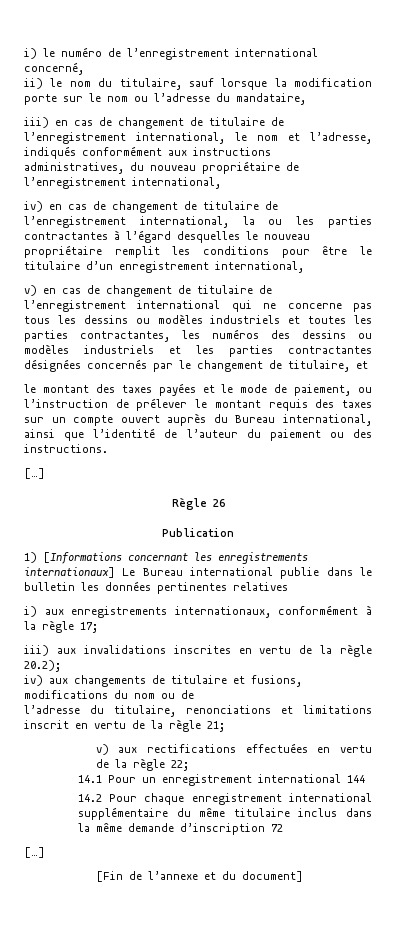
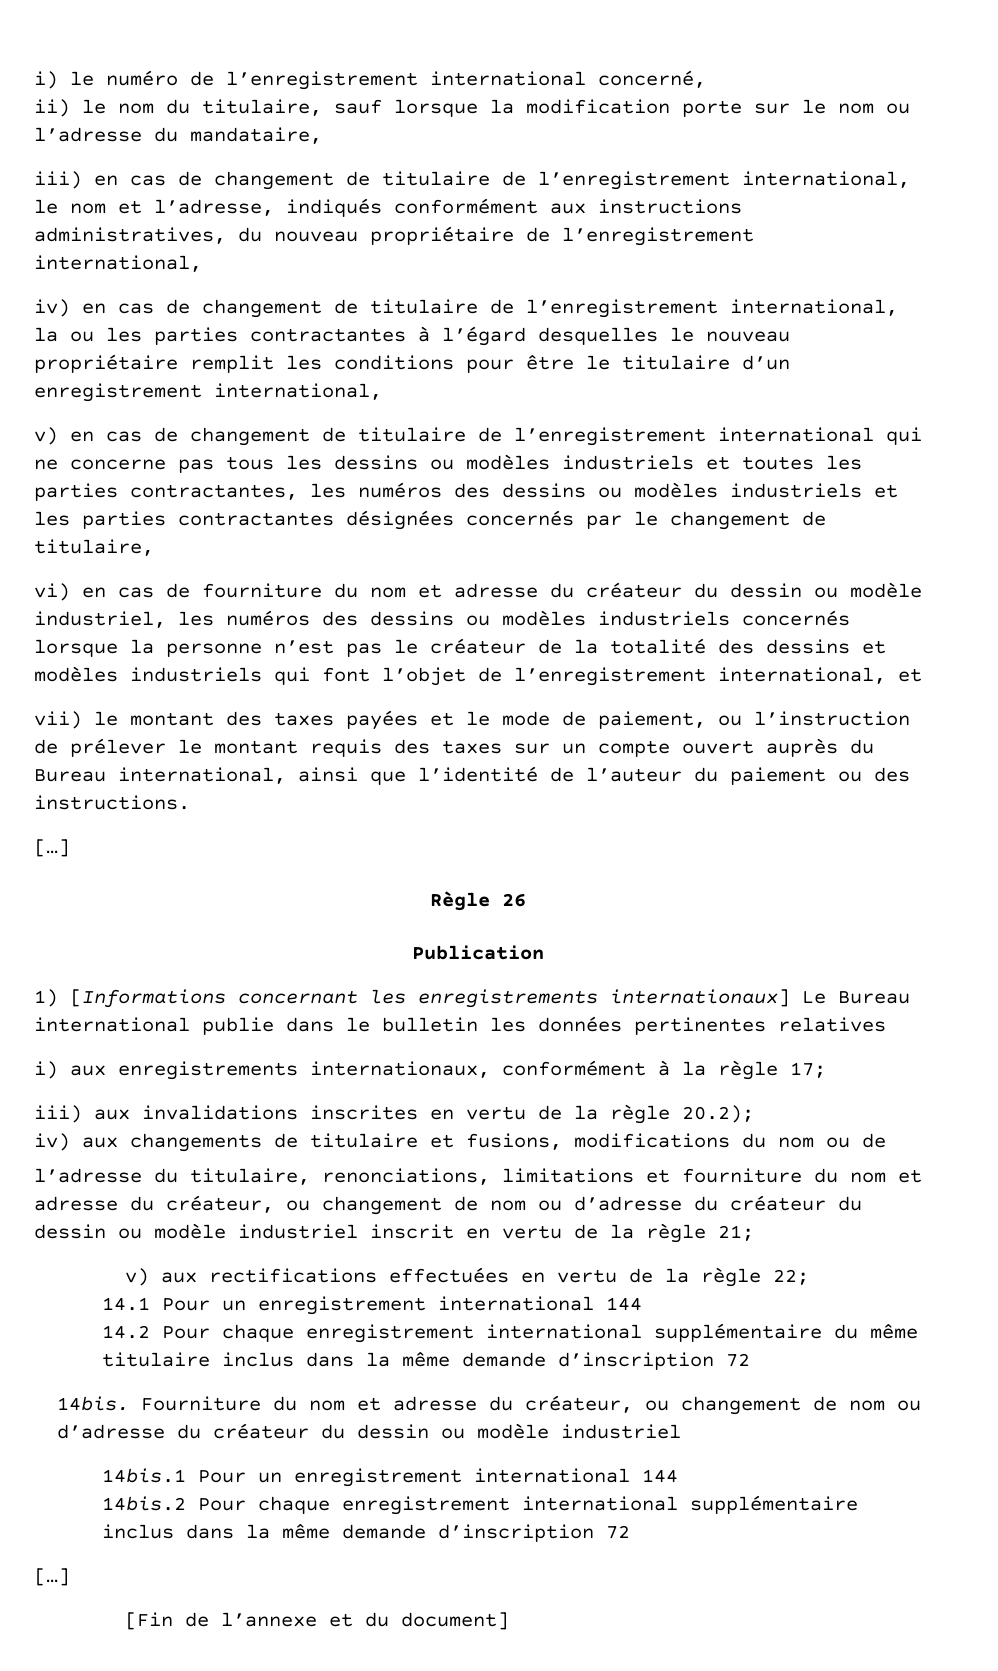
- v) en cas de changement de titulaire de l’enregistrement international qui ne concerne pas tous les dessins ou modèles industriels et toutes les parties contractantes, les numéros des dessins ou modèles industriels et les parties contractantes désignées concernés par le changement de titulaire, et
+ v) en cas de changement de titulaire de l’enregistrement international qui ne concerne pas tous les dessins ou modèles industriels et toutes les parties contractantes, les numéros des dessins ou modèles industriels et les parties contractantes désignées concernés par le changement de titulaire,
+ vi) en cas de fourniture du nom et adresse du créateur du dessin ou modèle industriel, les numéros des dessins ou modèles industriels concernés lorsque la personne n’est pas le créateur de la totalité des dessins et modèles industriels qui font l’objet de l’enregistrement international, et
- le montant des taxes payées et le mode de paiement, ou l’instruction de prélever le montant requis des taxes sur un compte ouvert auprès du Bureau international, ainsi que l’identité de l’auteur du paiement ou des instructions.
+ vii) le montant des taxes payées et le mode de paiement, ou l’instruction de prélever le montant requis des taxes sur un compte ouvert auprès du Bureau international, ainsi que l’identité de l’auteur du paiement ou des instructions.
- l’adresse du titulaire, renonciations et limitations inscrit en vertu de la règle 21;
+ l’adresse du titulaire, renonciations, limitations et fourniture du nom et adresse du créateur, ou changement de nom ou d’adresse du créateur du dessin ou modèle industriel inscrit en vertu de la règle 21;
+ 14bis. Fourniture du nom et adresse du créateur, ou changement de nom ou d’adresse du créateur du dessin ou modèle industriel
+ 14bis.1 Pour un enregistrement international 144
+ 14bis.2 Pour chaque enregistrement international supplémentaire inclus dans la même demande d’inscription 72

